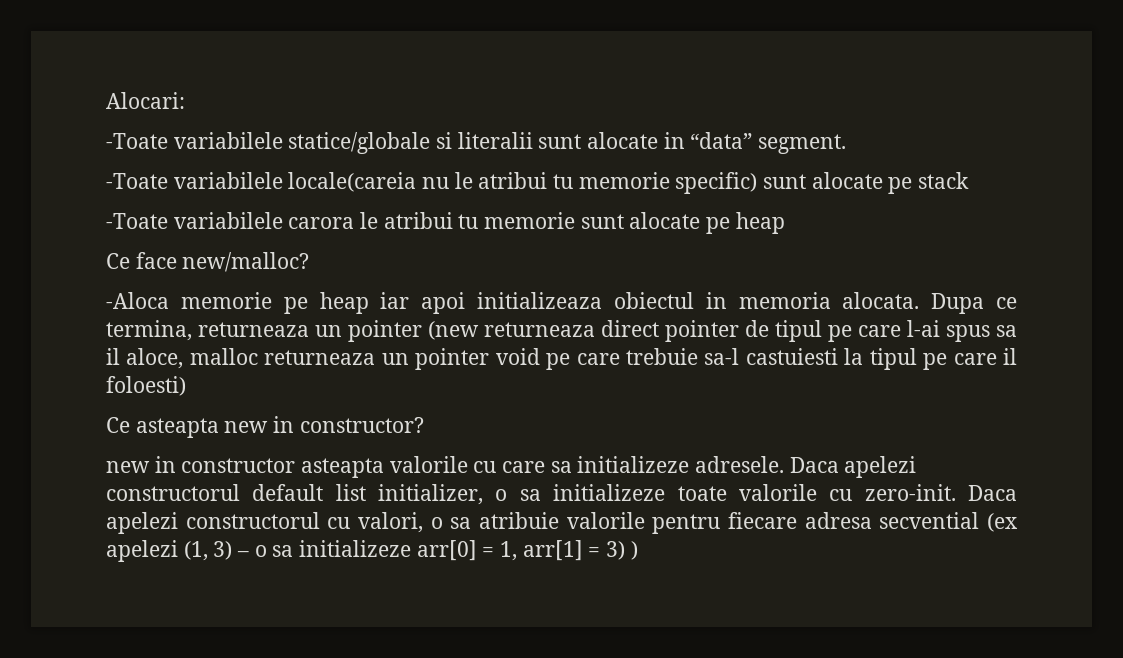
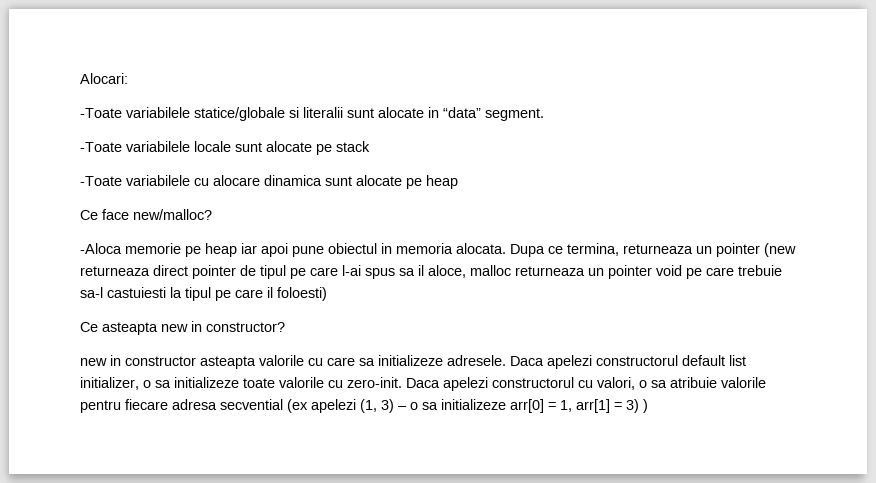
- -Toate variabilele locale(careia nu le atribui tu memorie specific) sunt alocate pe stack
+ -Toate variabilele locale sunt alocate pe stack
- -Toate variabilele carora le atribui tu memorie sunt alocate pe heap
+ -Toate variabilele cu alocare dinamica sunt alocate pe heap
- -Aloca memorie pe heap iar apoi initializeaza obiectul in memoria alocata.
+ -Aloca memorie pe heap iar apoi pune obiectul in memoria alocata.

